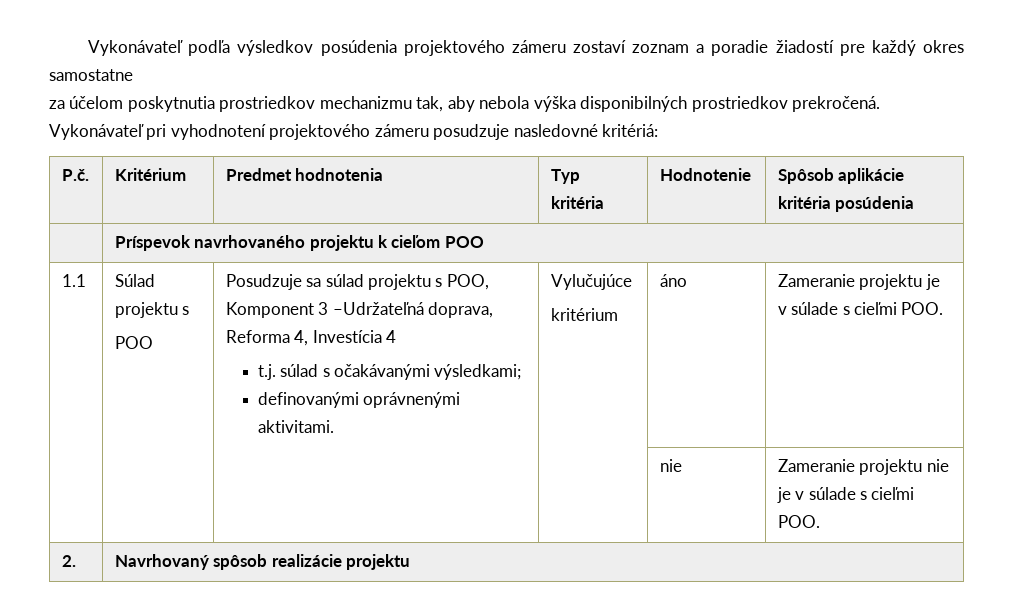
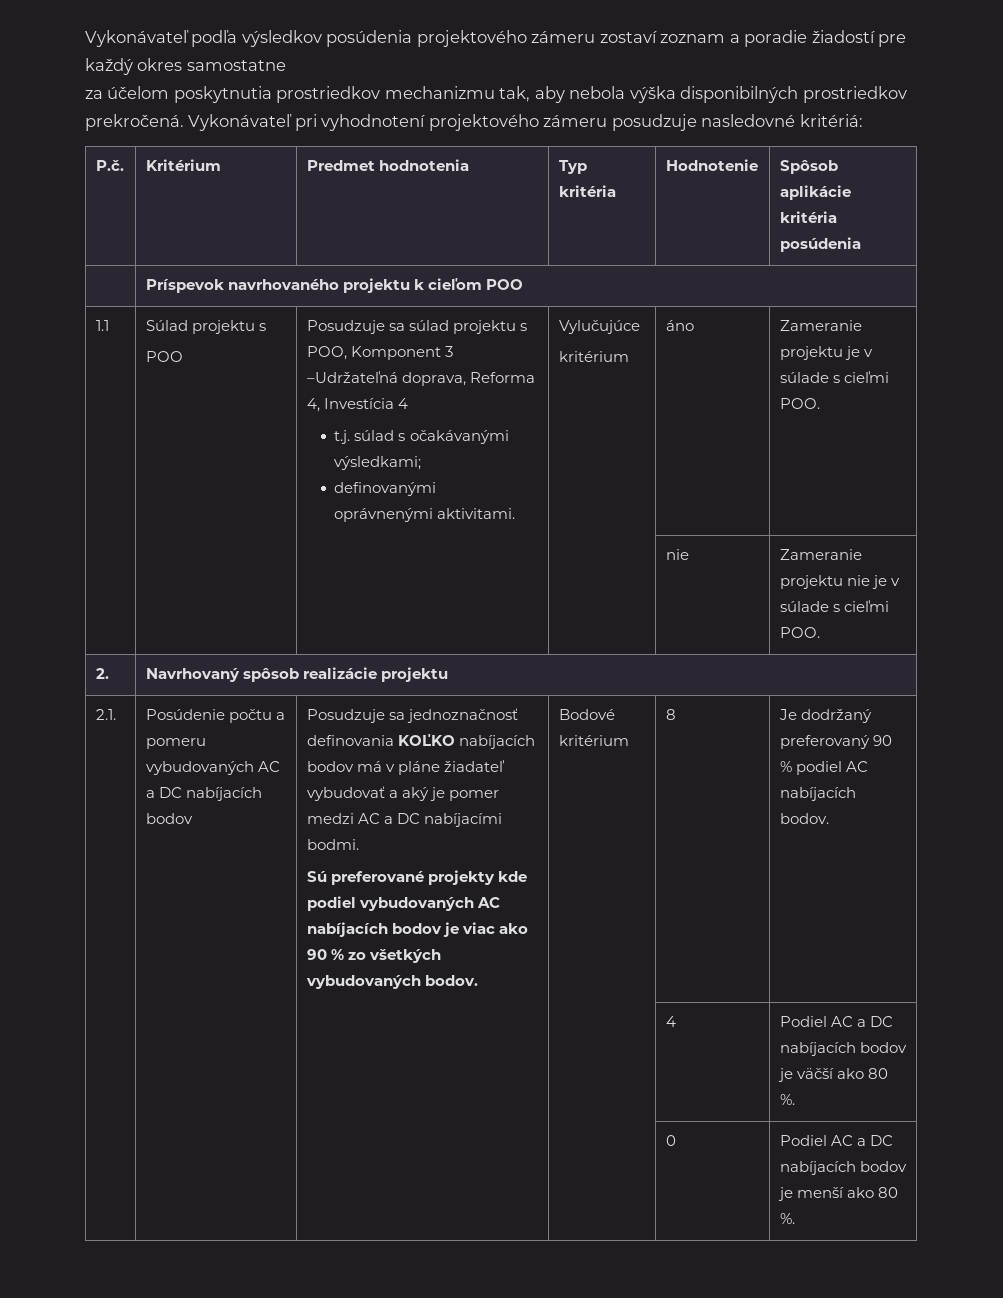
+ 2.1. | Posúdenie počtu a pomeru vybudovaných AC a DC nabíjacích bodov | Posudzuje sa jednoznačnosť definovania KOĽKO nabíjacích bodov má v pláne žiadateľ vybudovať a aký je pomer medzi AC a DC nabíjacími bodmi.
+ Sú preferované projekty kde podiel vybudovaných AC nabíjacích bodov je viac ako 90 % zo všetkých vybudovaných bodov. | Bodové kritérium | 8 | Je dodržaný preferovaný 90 % podiel AC nabíjacích bodov.
+ | | | | 4 | Podiel AC a DC nabíjacích bodov je väčší ako 80 %.
+ | | | | 0 | Podiel AC a DC nabíjacích bodov je menší ako 80 %.

